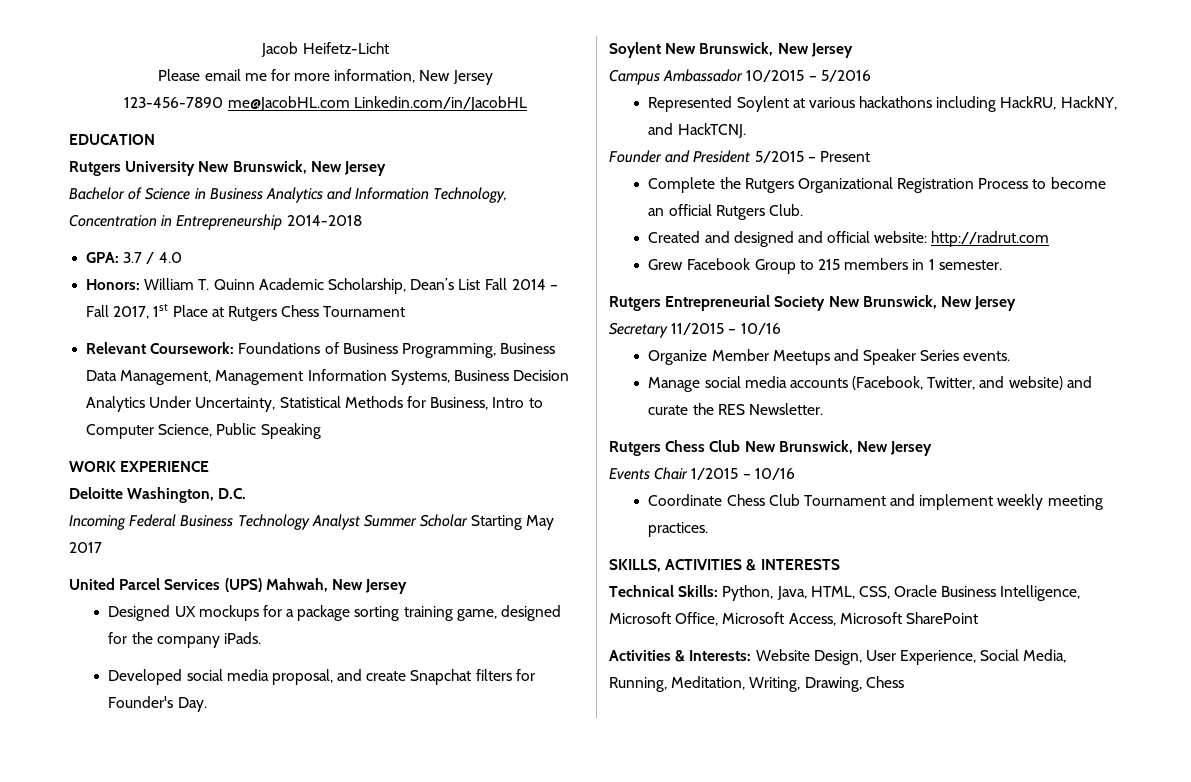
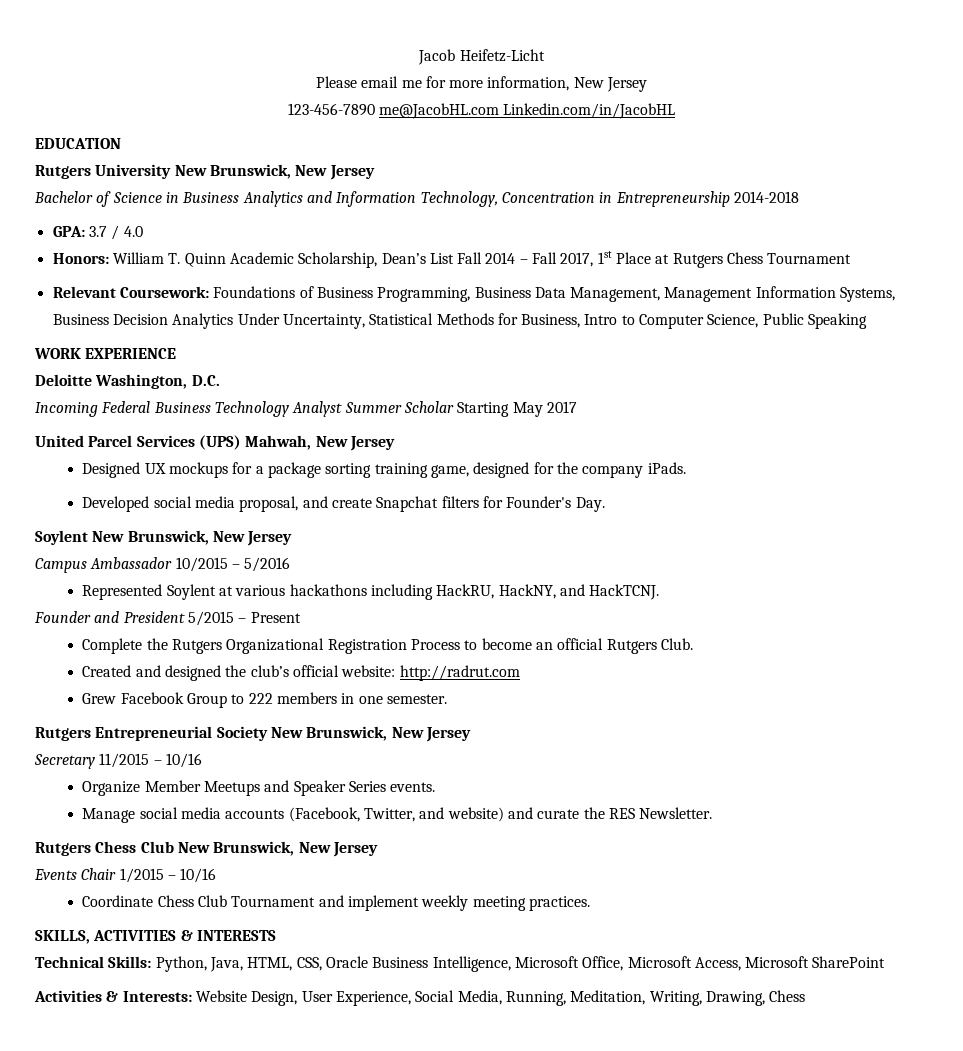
- Created and designed and official website: http://radrut.com
+ Created and designed the club’s official website: http://radrut.com
- Grew Facebook Group to 215 members in 1 semester.
+ Grew Facebook Group to 222 members in one semester.

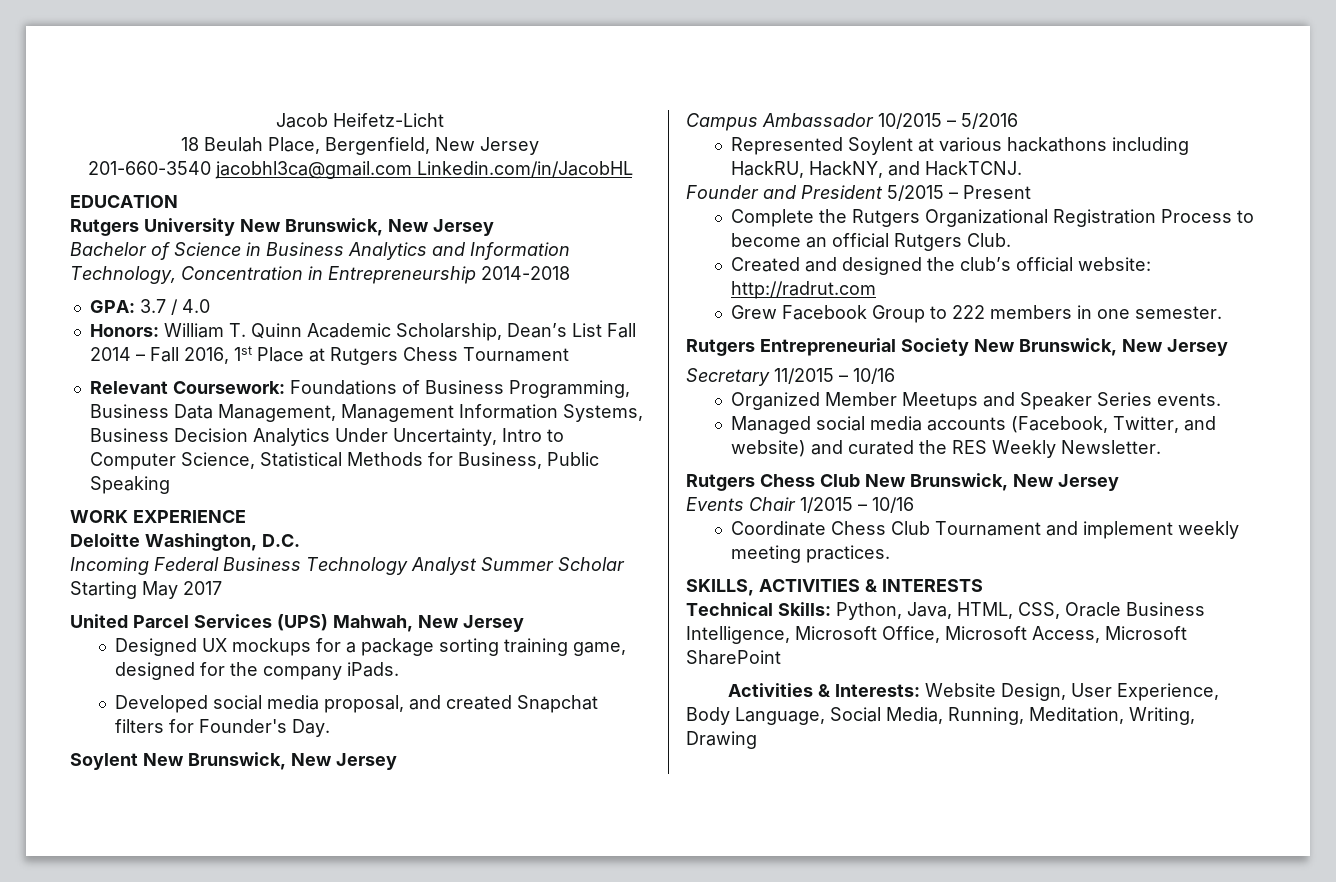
- Please email me for more information, New Jersey
- 123-456-7890 me@JacobHL.com Linkedin.com/in/JacobHL
+ 18 Beulah Place, Bergenfield, New Jersey
+ 201-660-3540 jacobhl3ca@gmail.com Linkedin.com/in/JacobHL
- Honors: William T. Quinn Academic Scholarship, Dean’s List Fall 2014 – Fall 2017, 1st Place at Rutgers Chess Tournament
+ Honors: William T. Quinn Academic Scholarship, Dean’s List Fall 2014 – Fall 2016, 1st Place at Rutgers Chess Tournament
- Relevant Coursework: Foundations of Business Programming, Business Data Management, Management Information Systems, Business Decision Analytics Under Uncertainty, Statistical Methods for Business, Intro to Computer Science, Public Speaking
+ Relevant Coursework: Foundations of Business Programming, Business Data Management, Management Information Systems, Business Decision Analytics Under Uncertainty, Intro to Computer Science, Statistical Methods for Business, Public Speaking
- Developed social media proposal, and create Snapchat filters for Founder's Day.
+ Developed social media proposal, and created Snapchat filters for Founder's Day.
- Organize Member Meetups and Speaker Series events.
+ Organized Member Meetups and Speaker Series events.
- Manage social media accounts (Facebook, Twitter, and website) and curate the RES Newsletter.
+ Managed social media accounts (Facebook, Twitter, and website) and curated the RES Weekly Newsletter.
- Activities & Interests: Website Design, User Experience, Social Media, Running, Meditation, Writing, Drawing, Chess
+ Activities & Interests: Website Design, User Experience, Body Language, Social Media, Running, Meditation, Writing, Drawing

